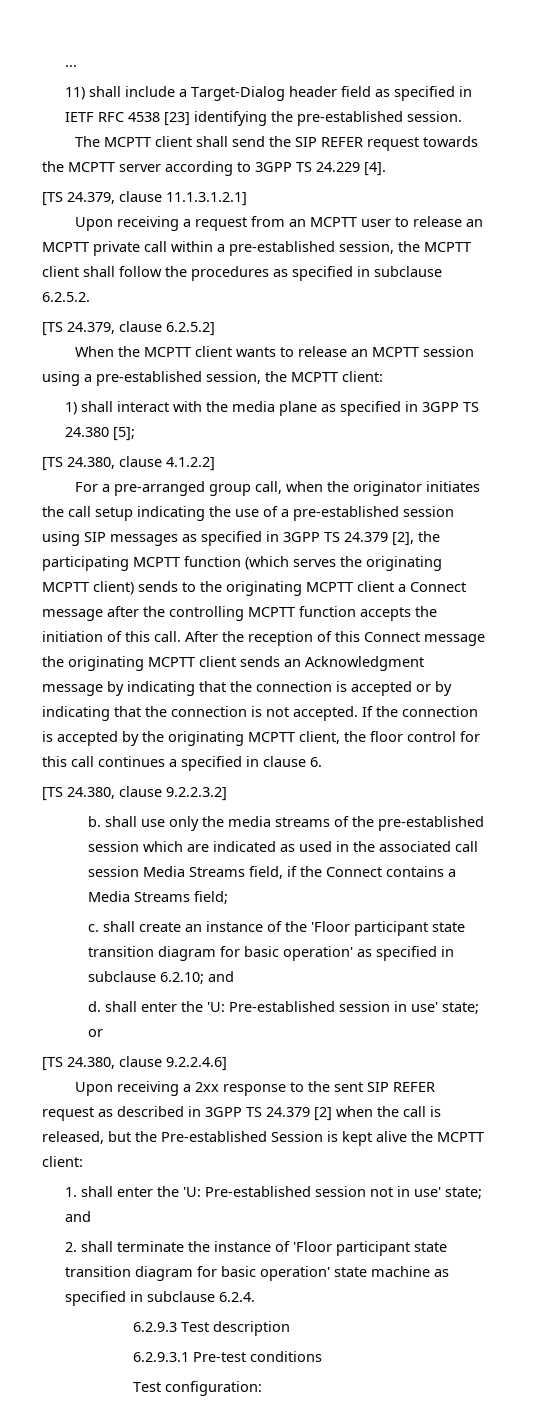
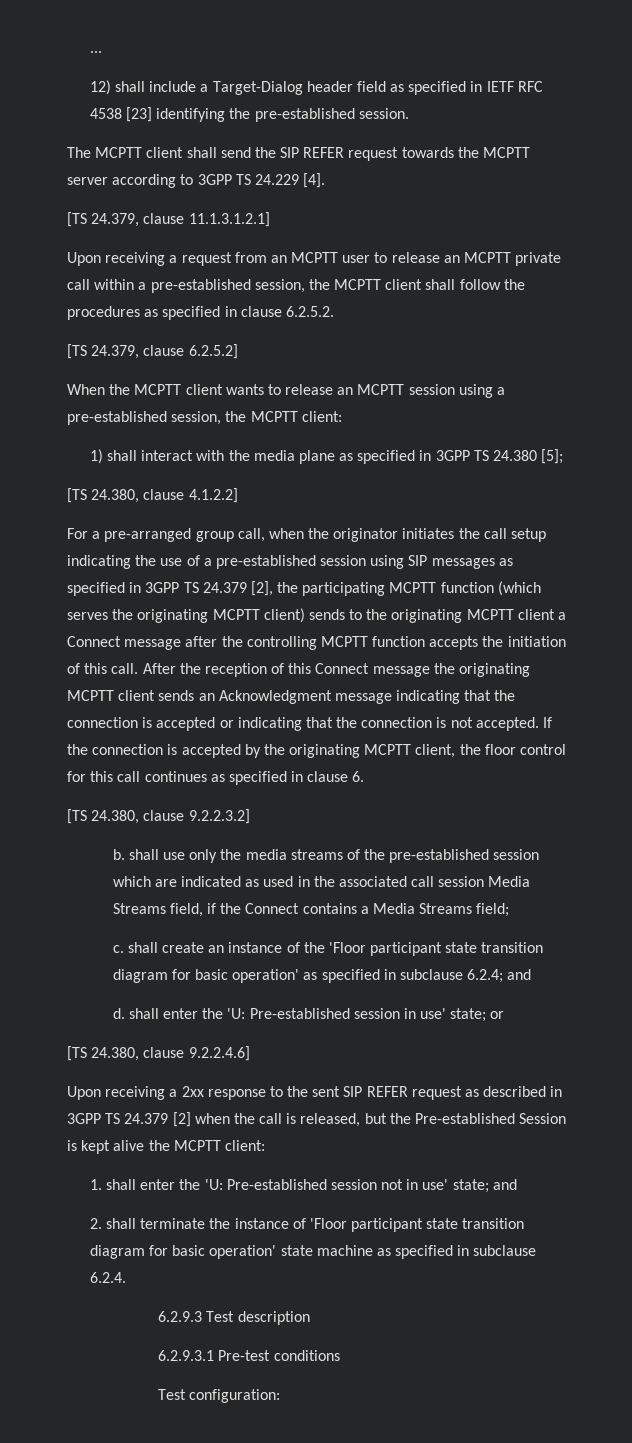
- 11) shall include a Target-Dialog header field as specified in IETF RFC 4538 [23] identifying the pre-established session.
+ 12) shall include a Target-Dialog header field as specified in IETF RFC 4538 [23] identifying the pre-established session.
- Upon receiving a request from an MCPTT user to release an MCPTT private call within a pre-established session, the MCPTT client shall follow the procedures as specified in subclause 6.2.5.2.
+ Upon receiving a request from an MCPTT user to release an MCPTT private call within a pre-established session, the MCPTT client shall follow the procedures as specified in clause 6.2.5.2.
- After the reception of this Connect message the originating MCPTT client sends an Acknowledgment message by indicating that the connection is accepted or by indicating that the connection is not accepted.
+ After the reception of this Connect message the originating MCPTT client sends an Acknowledgment message indicating that the connection is accepted or indicating that the connection is not accepted.
- If the connection is accepted by the originating MCPTT client, the floor control for this call continues a specified in clause 6.
+ If the connection is accepted by the originating MCPTT client, the floor control for this call continues as specified in clause 6.
- c. shall create an instance of the 'Floor participant state transition diagram for basic operation' as specified in subclause 6.2.10; and
+ c. shall create an instance of the 'Floor participant state transition diagram for basic operation' as specified in subclause 6.2.4; and

